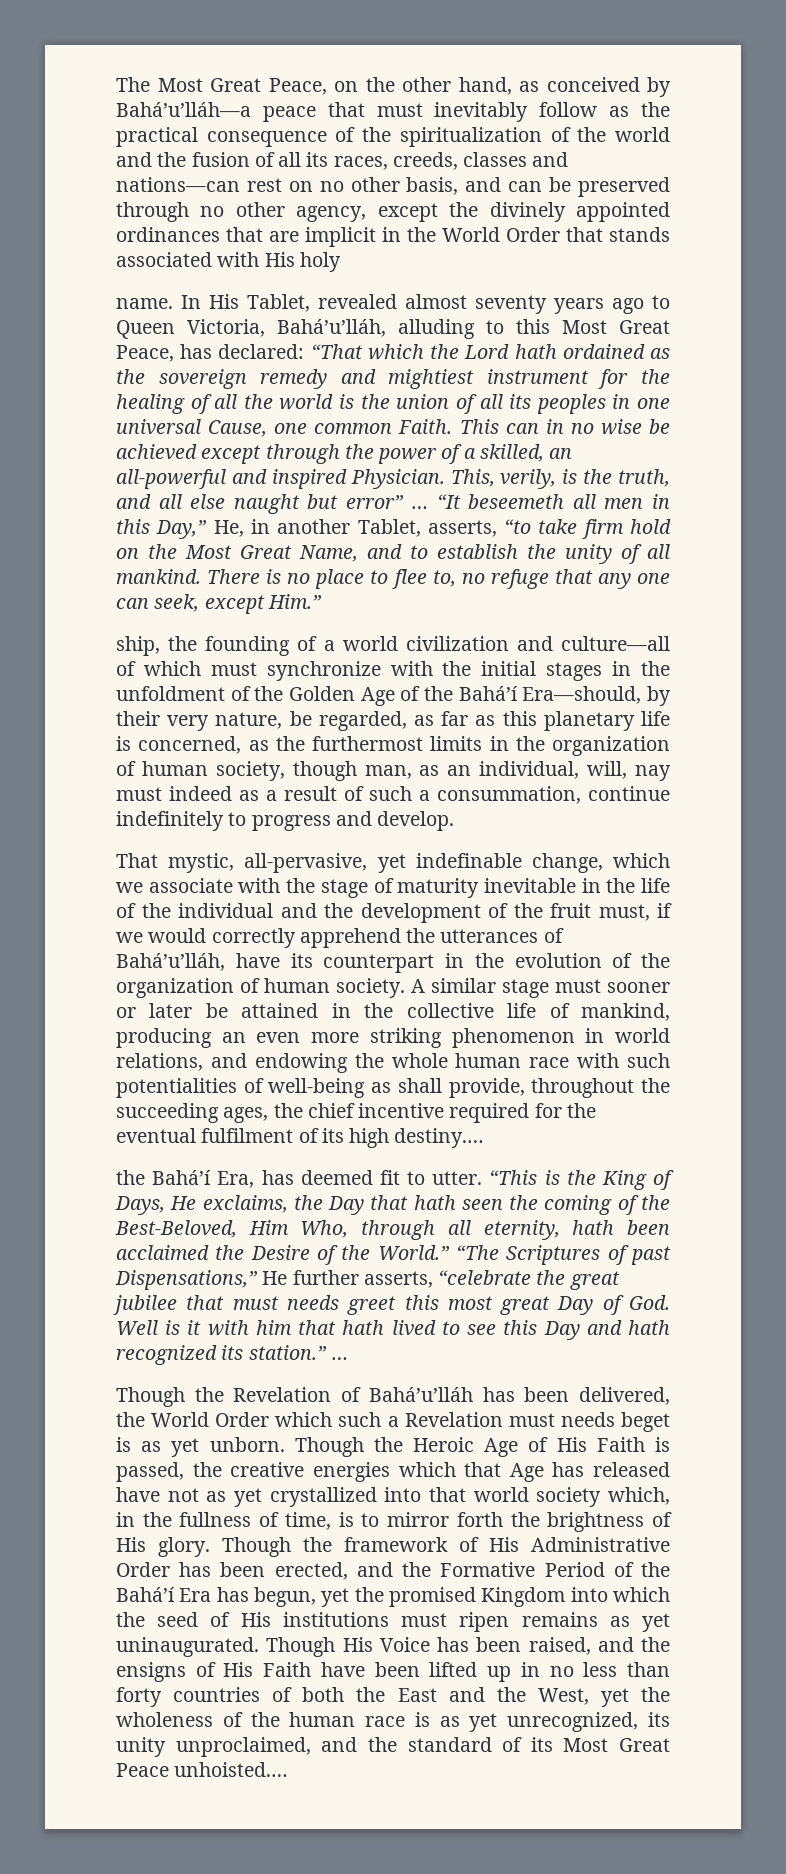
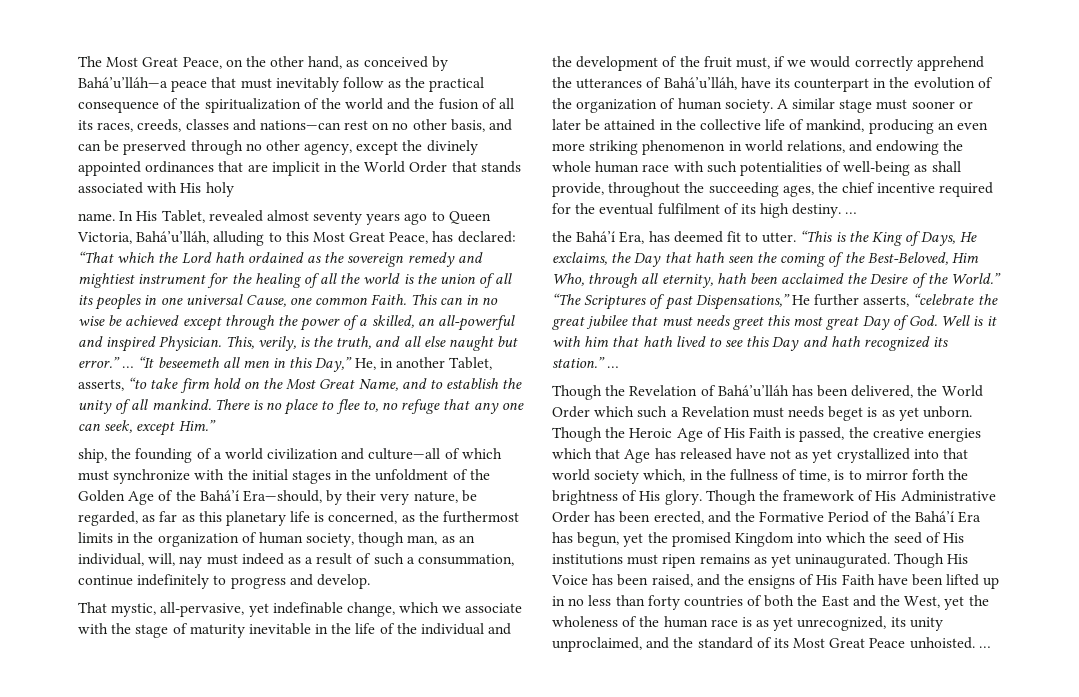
- This, verily, is the truth, and all else naught but error” …
+ This, verily, is the truth, and all else naught but error.” …
- A similar stage must sooner or later be attained in the collective life of mankind, producing an even more striking phenomenon in world relations, and endowing the whole human race with such potentialities of well-being as shall provide, throughout the succeeding ages, the chief incentive required for the eventual fulfilment of its high destiny.…
+ A similar stage must sooner or later be attained in the collective life of mankind, producing an even more striking phenomenon in world relations, and endowing the whole human race with such potentialities of well-being as shall provide, throughout the succeeding ages, the chief incentive required for the eventual fulfilment of its high destiny. …
- Though His Voice has been raised, and the ensigns of His Faith have been lifted up in no less than forty countries of both the East and the West, yet the wholeness of the human race is as yet unrecognized, its unity unproclaimed, and the standard of its Most Great Peace unhoisted.…
+ Though His Voice has been raised, and the ensigns of His Faith have been lifted up in no less than forty countries of both the East and the West, yet the wholeness of the human race is as yet unrecognized, its unity unproclaimed, and the standard of its Most Great Peace unhoisted. …

